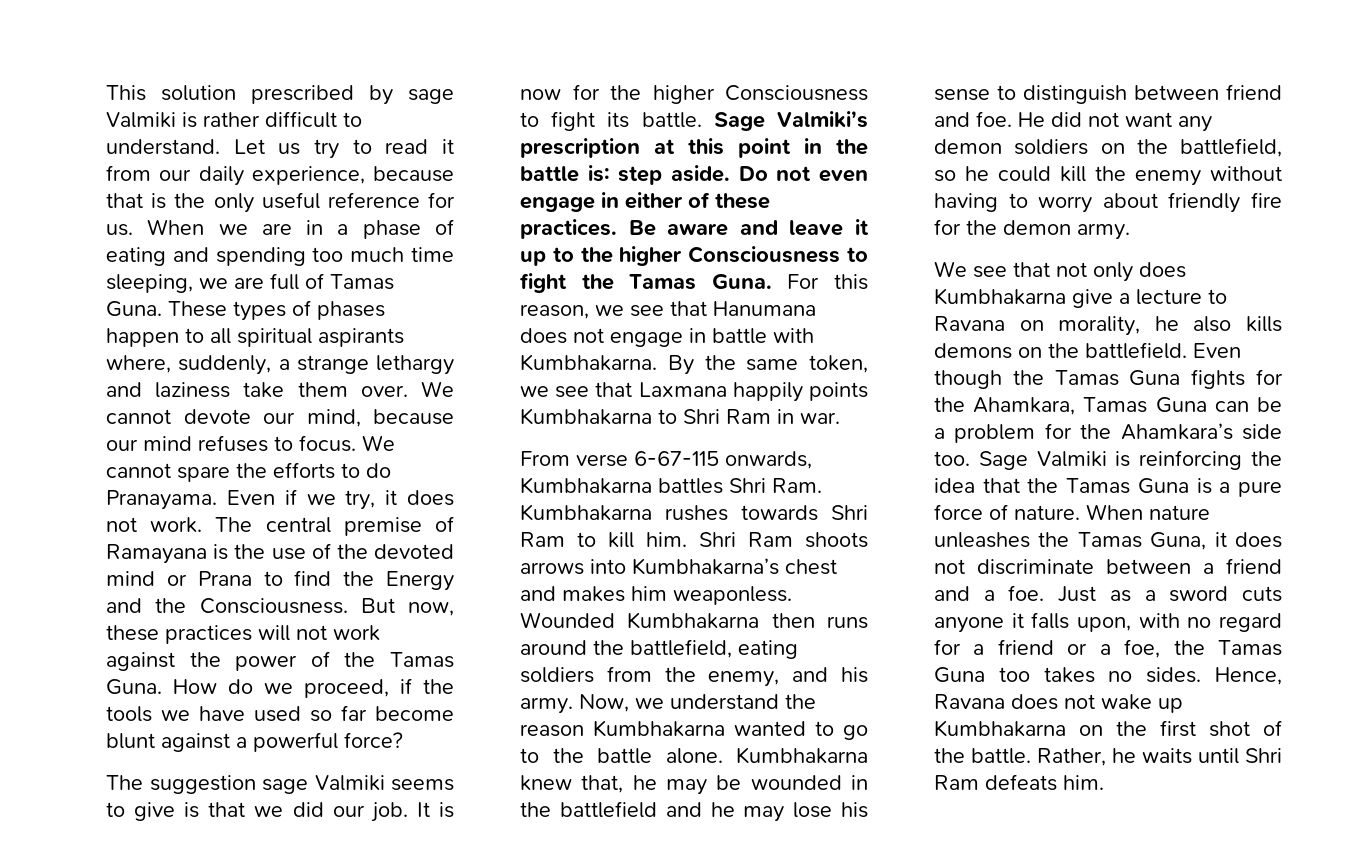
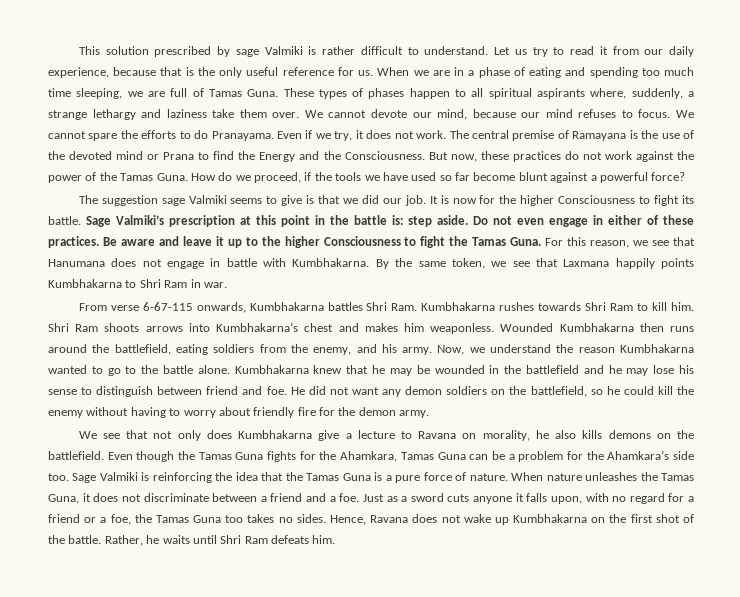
- But now, these practices will not work against the power of the Tamas Guna.
+ But now, these practices do not work against the power of the Tamas Guna.
- Kumbhakarna knew that, he may be wounded in the battlefield and he may lose his sense to distinguish between friend and foe.
+ Kumbhakarna knew that he may be wounded in the battlefield and he may lose his sense to distinguish between friend and foe.

